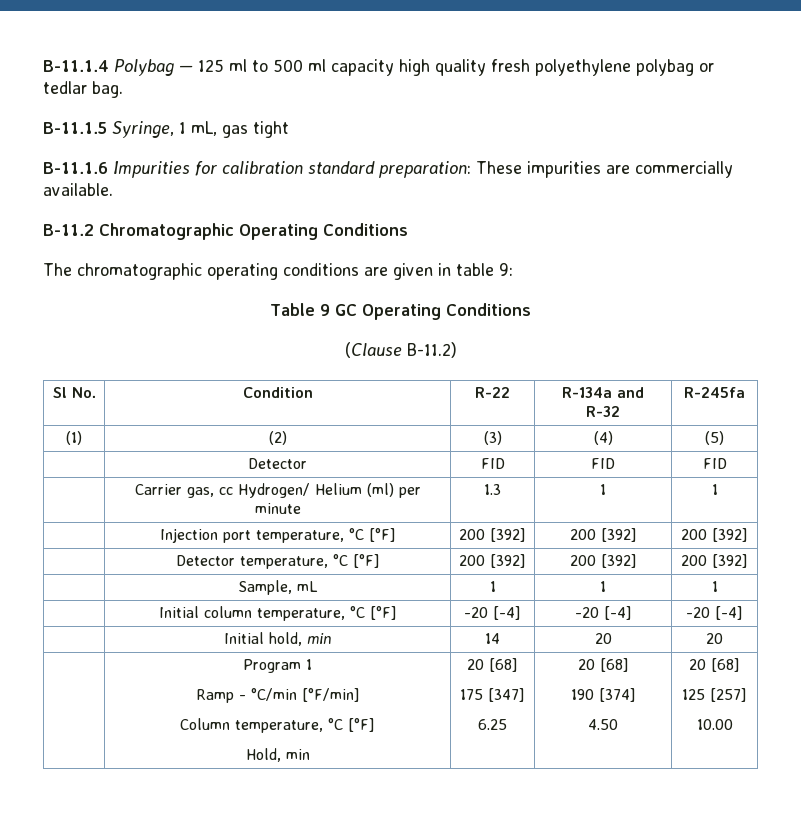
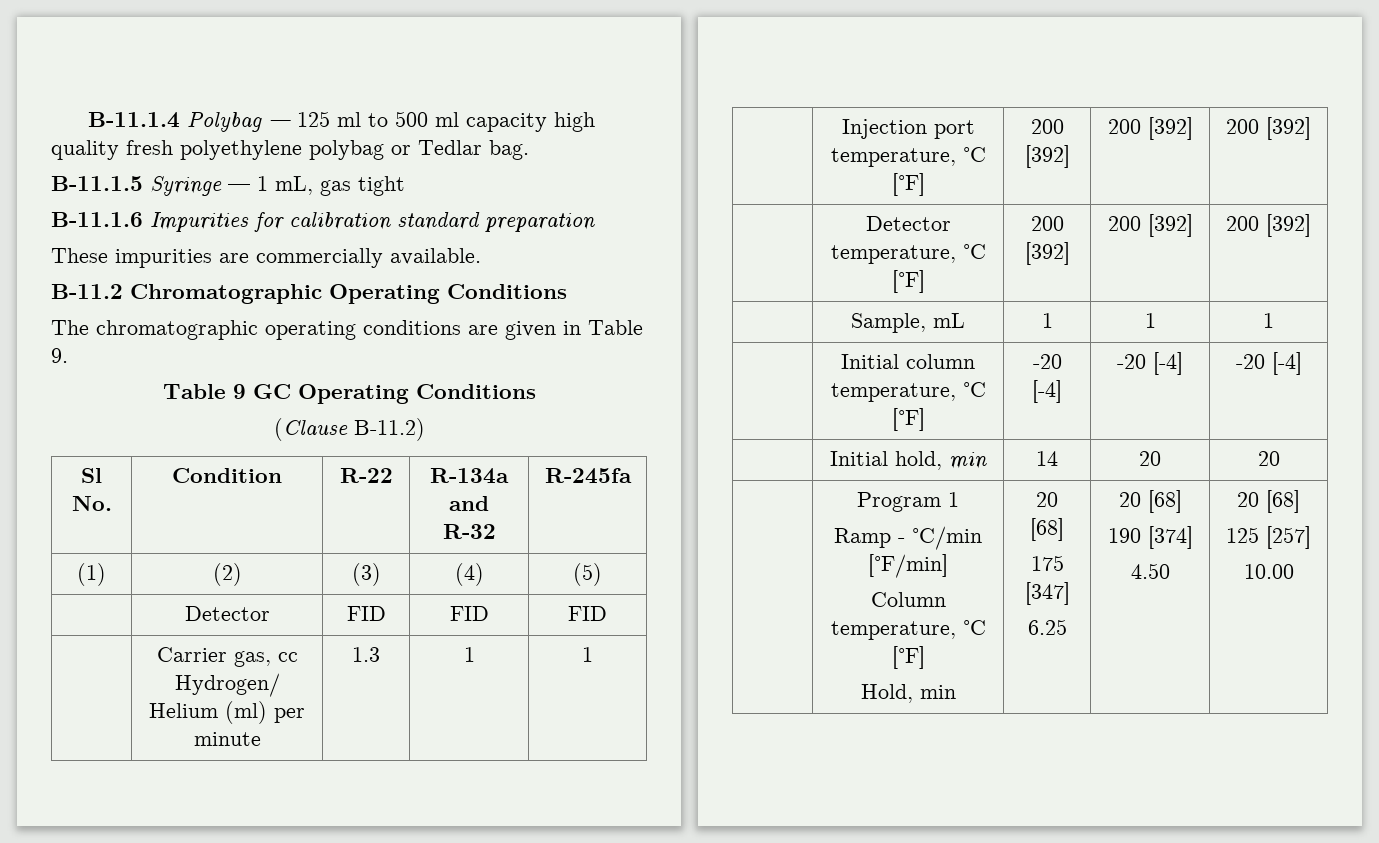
- B-11.1.4 Polybag — 125 ml to 500 ml capacity high quality fresh polyethylene polybag or tedlar bag.
+ B-11.1.4 Polybag — 125 ml to 500 ml capacity high quality fresh polyethylene polybag or Tedlar bag.
- B-11.1.5 Syringe, 1 mL, gas tight
+ B-11.1.5 Syringe — 1 mL, gas tight
- B-11.1.6 Impurities for calibration standard preparation: These impurities are commercially available.
+ B-11.1.6 Impurities for calibration standard preparation
+ These impurities are commercially available.
- The chromatographic operating conditions are given in table 9:
+ The chromatographic operating conditions are given in Table 9.

